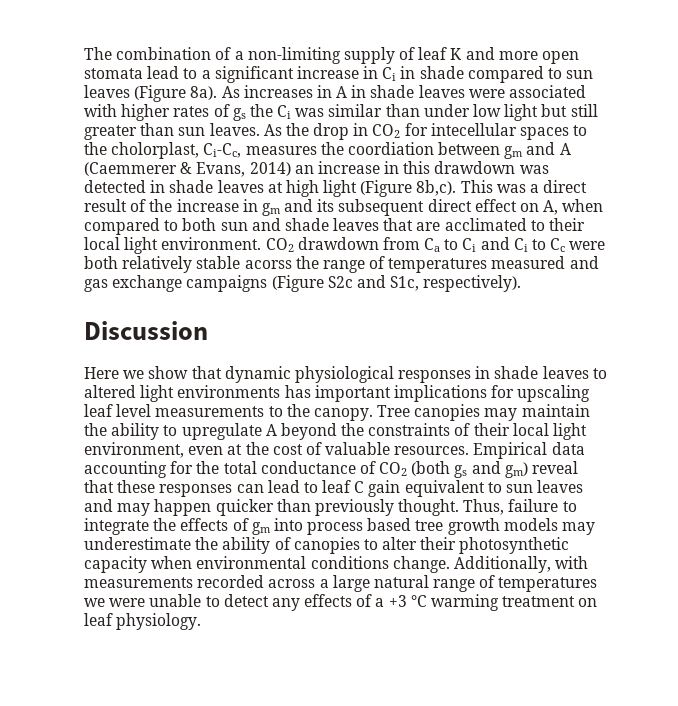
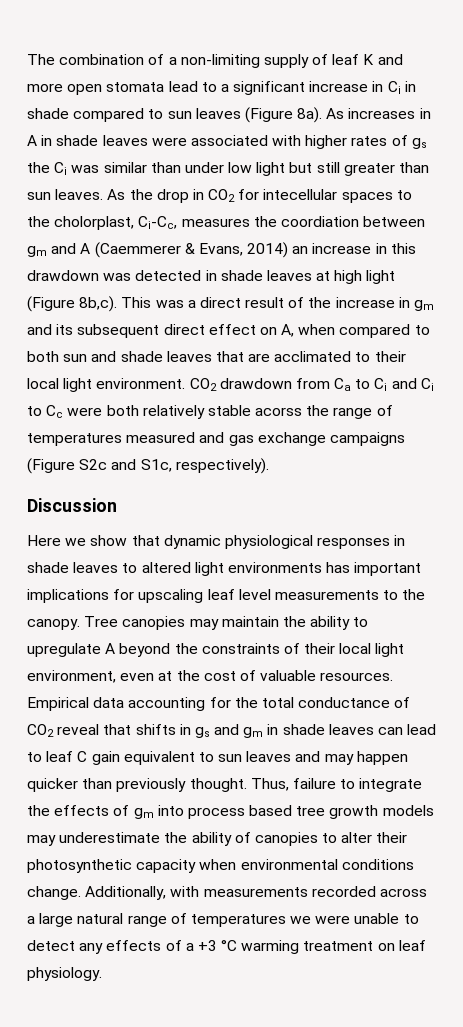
- Empirical data accounting for the total conductance of CO2 (both gs and gm) reveal that these responses can lead to leaf C gain equivalent to sun leaves and may happen quicker than previously thought.
+ Empirical data accounting for the total conductance of CO2 reveal that shifts in gs and gm in shade leaves can lead to leaf C gain equivalent to sun leaves and may happen quicker than previously thought.

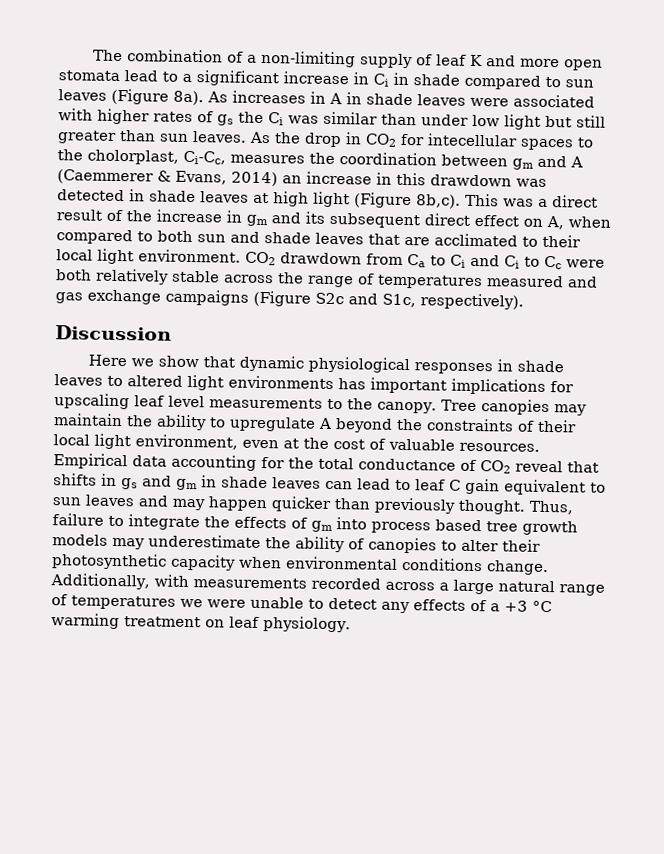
- As the drop in CO2 for intecellular spaces to the cholorplast, Ci-Cc, measures the coordiation between gm and A (Caemmerer & Evans, 2014) an increase in this drawdown was detected in shade leaves at high light (Figure 8b,c).
+ As the drop in CO2 for intecellular spaces to the cholorplast, Ci-Cc, measures the coordination between gm and A (Caemmerer & Evans, 2014) an increase in this drawdown was detected in shade leaves at high light (Figure 8b,c).
- CO2 drawdown from Ca to Ci and Ci to Cc were both relatively stable acorss the range of temperatures measured and gas exchange campaigns (Figure S2c and S1c, respectively).
+ CO2 drawdown from Ca to Ci and Ci to Cc were both relatively stable across the range of temperatures measured and gas exchange campaigns (Figure S2c and S1c, respectively).

